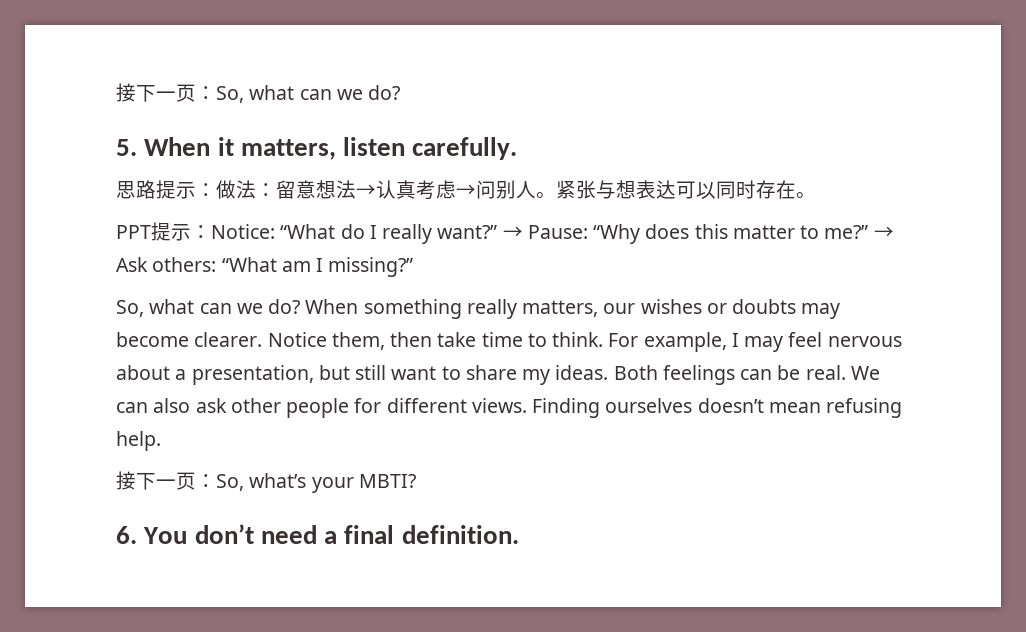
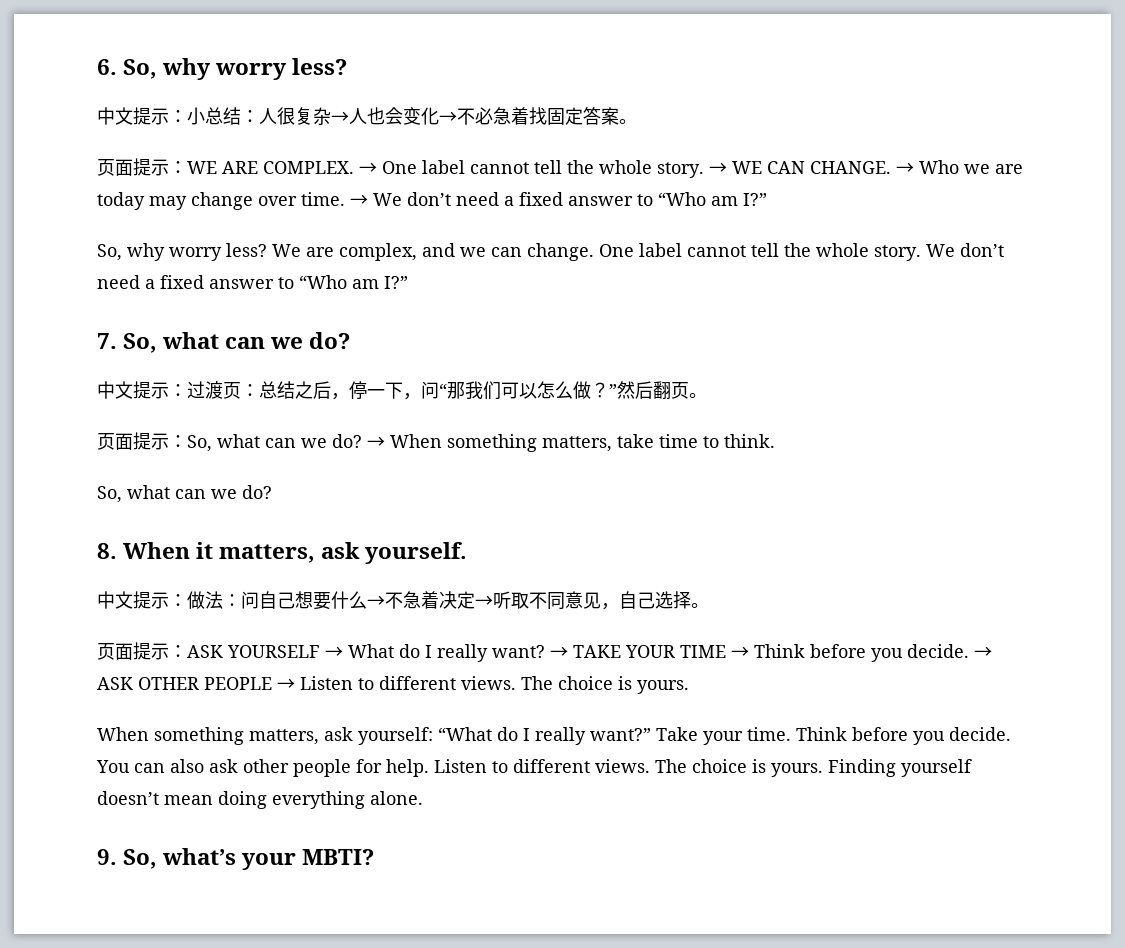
- 接下一页：So, what can we do?
- 5. When it matters, listen carefully.
- 思路提示：做法：留意想法→认真考虑→问别人。紧张与想表达可以同时存在。
- PPT提示：Notice: “What do I really want?”
+ 6. So, why worry less?
+ 中文提示：小总结：人很复杂→人也会变化→不必急着找固定答案。
+ 页面提示：WE ARE COMPLEX. → One label cannot tell the whole story. → WE CAN CHANGE. → Who we are today may change over time. → We don’t need a fixed answer to “Who am I?”
+ So, why worry less? We are complex, and we can change. One label cannot tell the whole story. We don’t need a fixed answer to “Who am I?”
+ 7. So, what can we do?
+ 中文提示：过渡页：总结之后，停一下，问“那我们可以怎么做？”然后翻页。
+ 页面提示：So, what can we do? → When something matters, take time to think.
+ So, what can we do?
+ 8. When it matters, ask yourself.
+ 中文提示：做法：问自己想要什么→不急着决定→听取不同意见，自己选择。
+ 页面提示：ASK YOURSELF → What do I really want? → TAKE YOUR TIME → Think before you decide. → ASK OTHER PEOPLE → Listen to different views. The choice is yours.
+ When something matters, ask yourself: “What do I really want?”
- → Pause: “Why does this matter to me?” → Ask others: “What am I missing?”
- So, what can we do? When something really matters, our wishes or doubts may become clearer. Notice them, then take time to think. For example, I may feel nervous about a presentation, but still want to share my ideas. Both feelings can be real. We can also ask other people for different views. Finding ourselves doesn’t mean refusing help.
- 接下一页：So, what’s your MBTI?
- 6. You don’t need a final definition.
+ Take your time. Think before you decide. You can also ask other people for help. Listen to different views. The choice is yours. Finding yourself doesn’t mean doing everything alone.
+ 9. So, what’s your MBTI?

